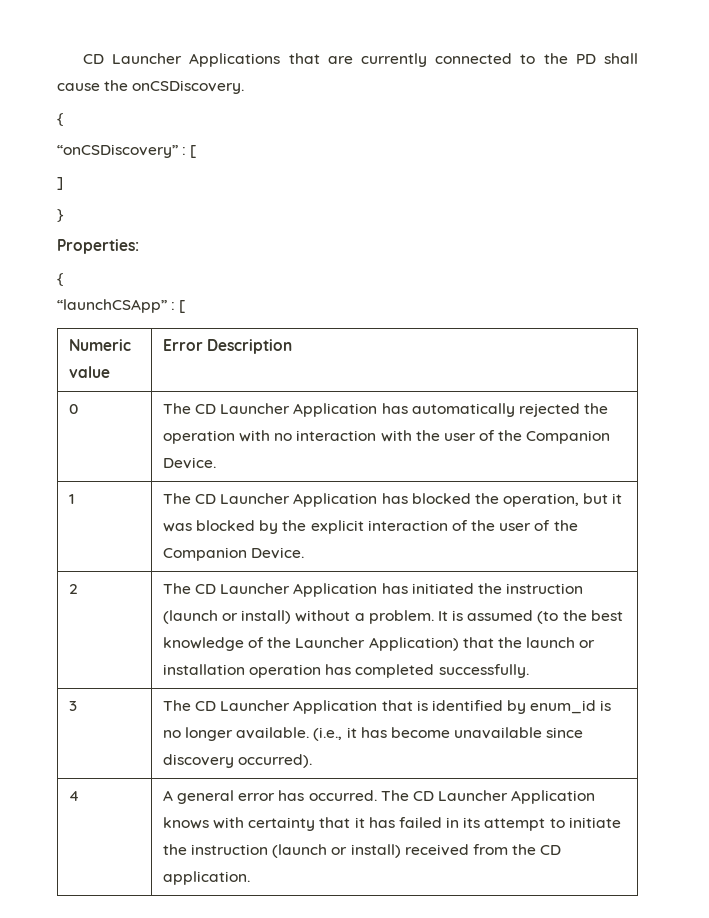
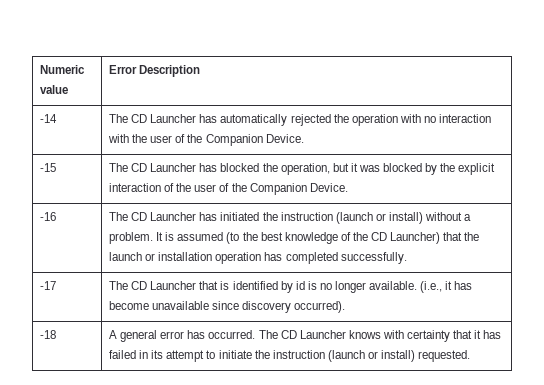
- CD Launcher Applications that are currently connected to the PD shall cause the onCSDiscovery.
- {
- “onCSDiscovery” : [
- ]
- }
- Properties:
- {
- “launchCSApp” : [
- 0 | The CD Launcher Application has automatically rejected the operation with no interaction with the user of the Companion Device.
+ -14 | The CD Launcher has automatically rejected the operation with no interaction with the user of the Companion Device.
- 1 | The CD Launcher Application has blocked the operation, but it was blocked by the explicit interaction of the user of the Companion Device.
+ -15 | The CD Launcher has blocked the operation, but it was blocked by the explicit interaction of the user of the Companion Device.
- 2 | The CD Launcher Application has initiated the instruction (launch or install) without a problem. It is assumed (to the best knowledge of the Launcher Application) that the launch or installation operation has completed successfully.
+ -16 | The CD Launcher has initiated the instruction (launch or install) without a problem. It is assumed (to the best knowledge of the CD Launcher) that the launch or installation operation has completed successfully.
- 3 | The CD Launcher Application that is identified by enum_id is no longer available. (i.e., it has become unavailable since discovery occurred).
+ -17 | The CD Launcher that is identified by id is no longer available. (i.e., it has become unavailable since discovery occurred).
- 4 | A general error has occurred. The CD Launcher Application knows with certainty that it has failed in its attempt to initiate the instruction (launch or install) received from the CD application.
+ -18 | A general error has occurred. The CD Launcher knows with certainty that it has failed in its attempt to initiate the instruction (launch or install) requested.

